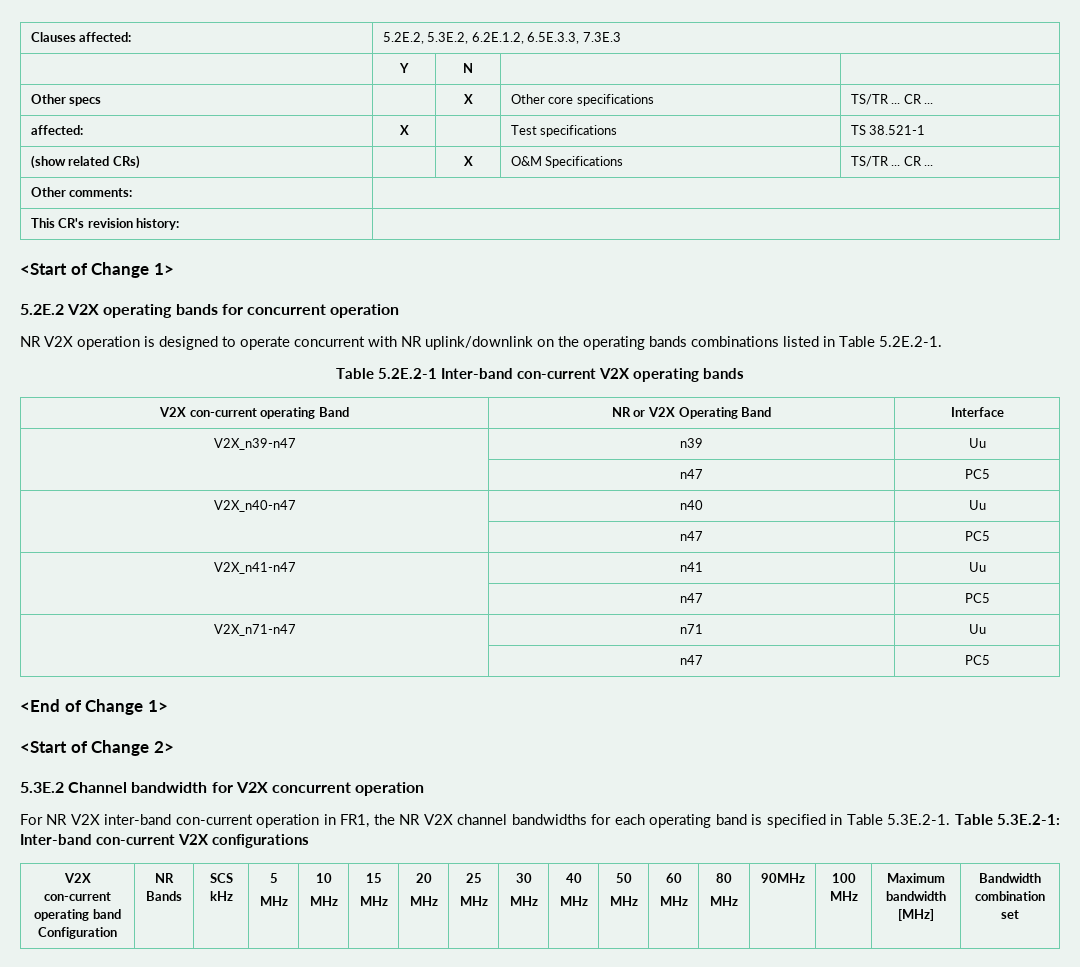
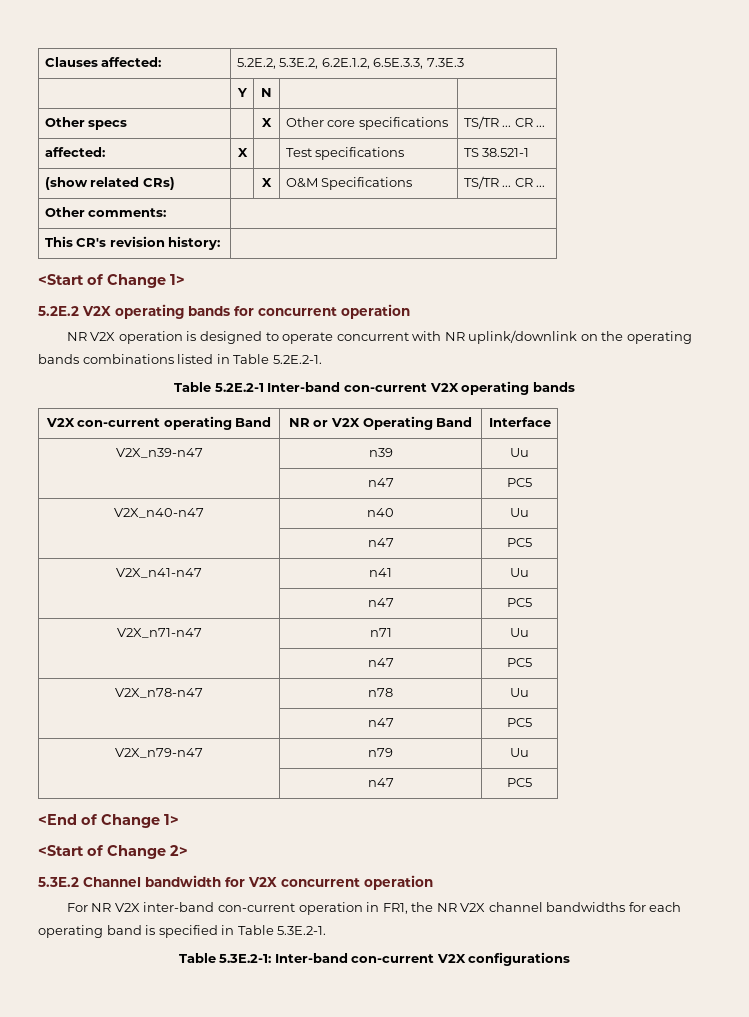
+ V2X_n78-n47 | n78 | Uu
+ | n47 | PC5
+ V2X_n79-n47 | n79 | Uu
+ | n47 | PC5
- For NR V2X inter-band con-current operation in FR1, the NR V2X channel bandwidths for each operating band is specified in Table 5.3E.2-1. Table 5.3E.2-1: Inter-band con-current V2X configurations
+ For NR V2X inter-band con-current operation in FR1, the NR V2X channel bandwidths for each operating band is specified in Table 5.3E.2-1.
+ Table 5.3E.2-1: Inter-band con-current V2X configurations
- V2X con-current operating band Configuration | NR Bands | SCS kHz | 5
- MHz | 10
- MHz | 15
- MHz | 20
- MHz | 25
- MHz | 30
- MHz | 40
- MHz | 50
- MHz | 60
- MHz | 80
- MHz | 90MHz | 100 MHz | Maximum bandwidth [MHz] | Bandwidth combination set

